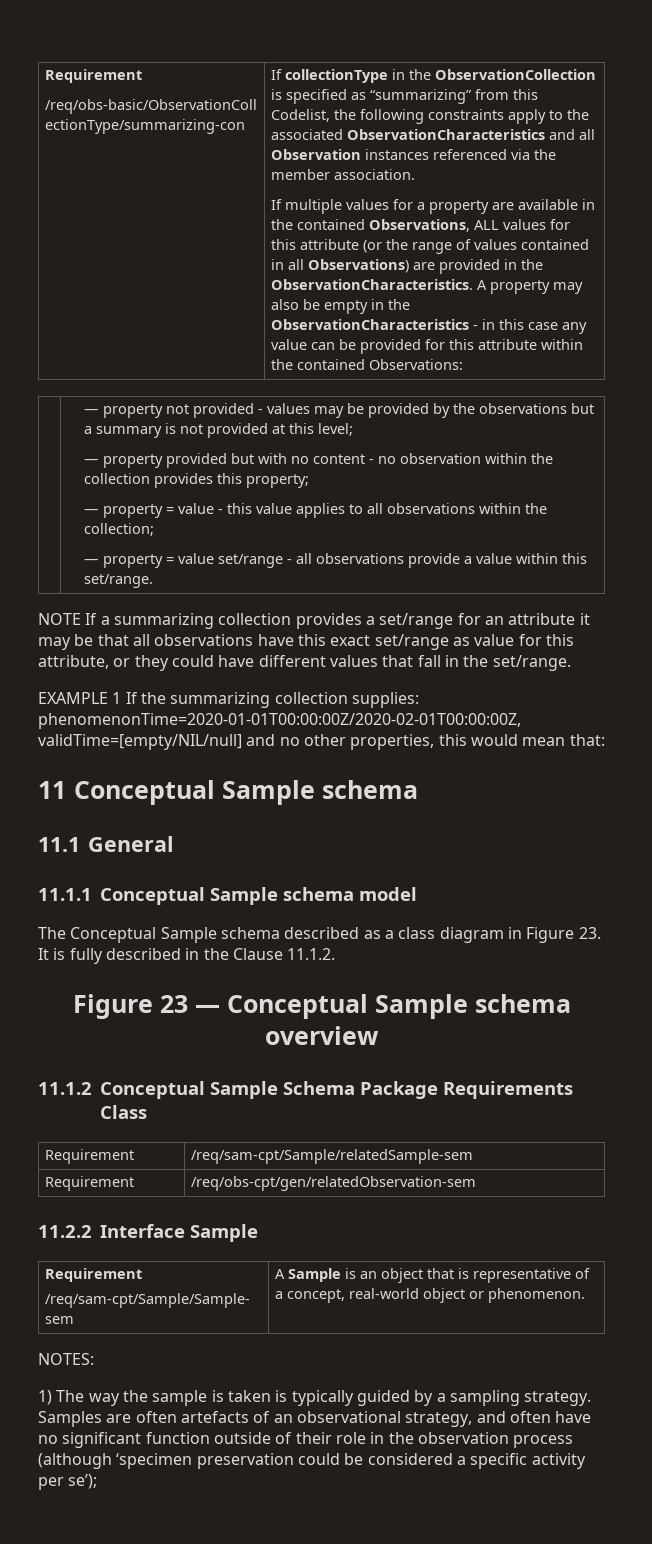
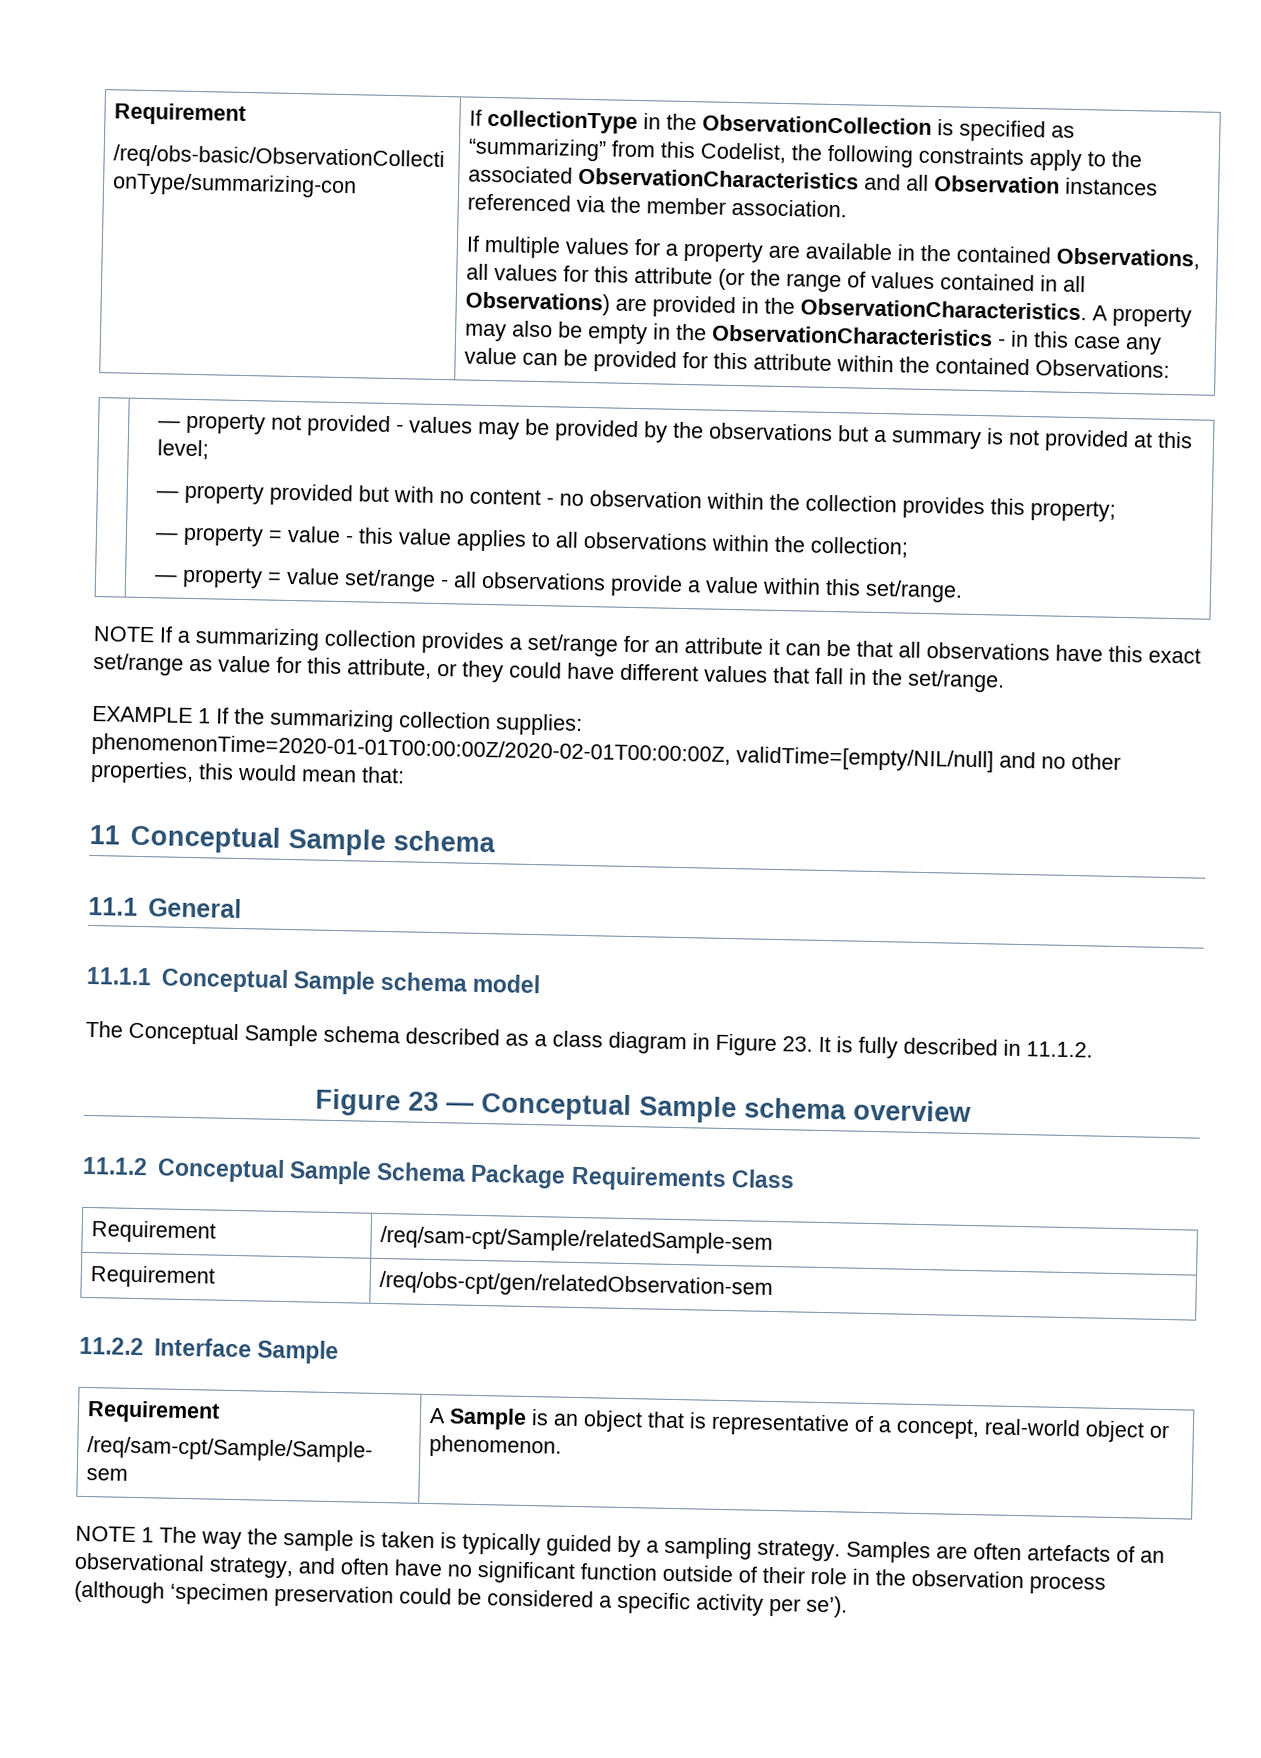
- If multiple values for a property are available in the contained Observations, ALL values for this attribute (or the range of values contained in all Observations) are provided in the ObservationCharacteristics.
+ If multiple values for a property are available in the contained Observations, all values for this attribute (or the range of values contained in all Observations) are provided in the ObservationCharacteristics.
- NOTE If a summarizing collection provides a set/range for an attribute it may be that all observations have this exact set/range as value for this attribute, or they could have different values that fall in the set/range.
+ NOTE If a summarizing collection provides a set/range for an attribute it can be that all observations have this exact set/range as value for this attribute, or they could have different values that fall in the set/range.
- The Conceptual Sample schema described as a class diagram in Figure 23. It is fully described in the Clause 11.1.2.
+ The Conceptual Sample schema described as a class diagram in Figure 23. It is fully described in 11.1.2.
- NOTES:
- 1) The way the sample is taken is typically guided by a sampling strategy.
+ NOTE 1 The way the sample is taken is typically guided by a sampling strategy.
- Samples are often artefacts of an observational strategy, and often have no significant function outside of their role in the observation process (although ‘specimen preservation could be considered a specific activity per se’);
+ Samples are often artefacts of an observational strategy, and often have no significant function outside of their role in the observation process (although ‘specimen preservation could be considered a specific activity per se’).

